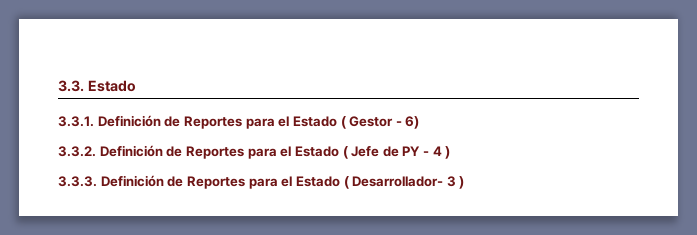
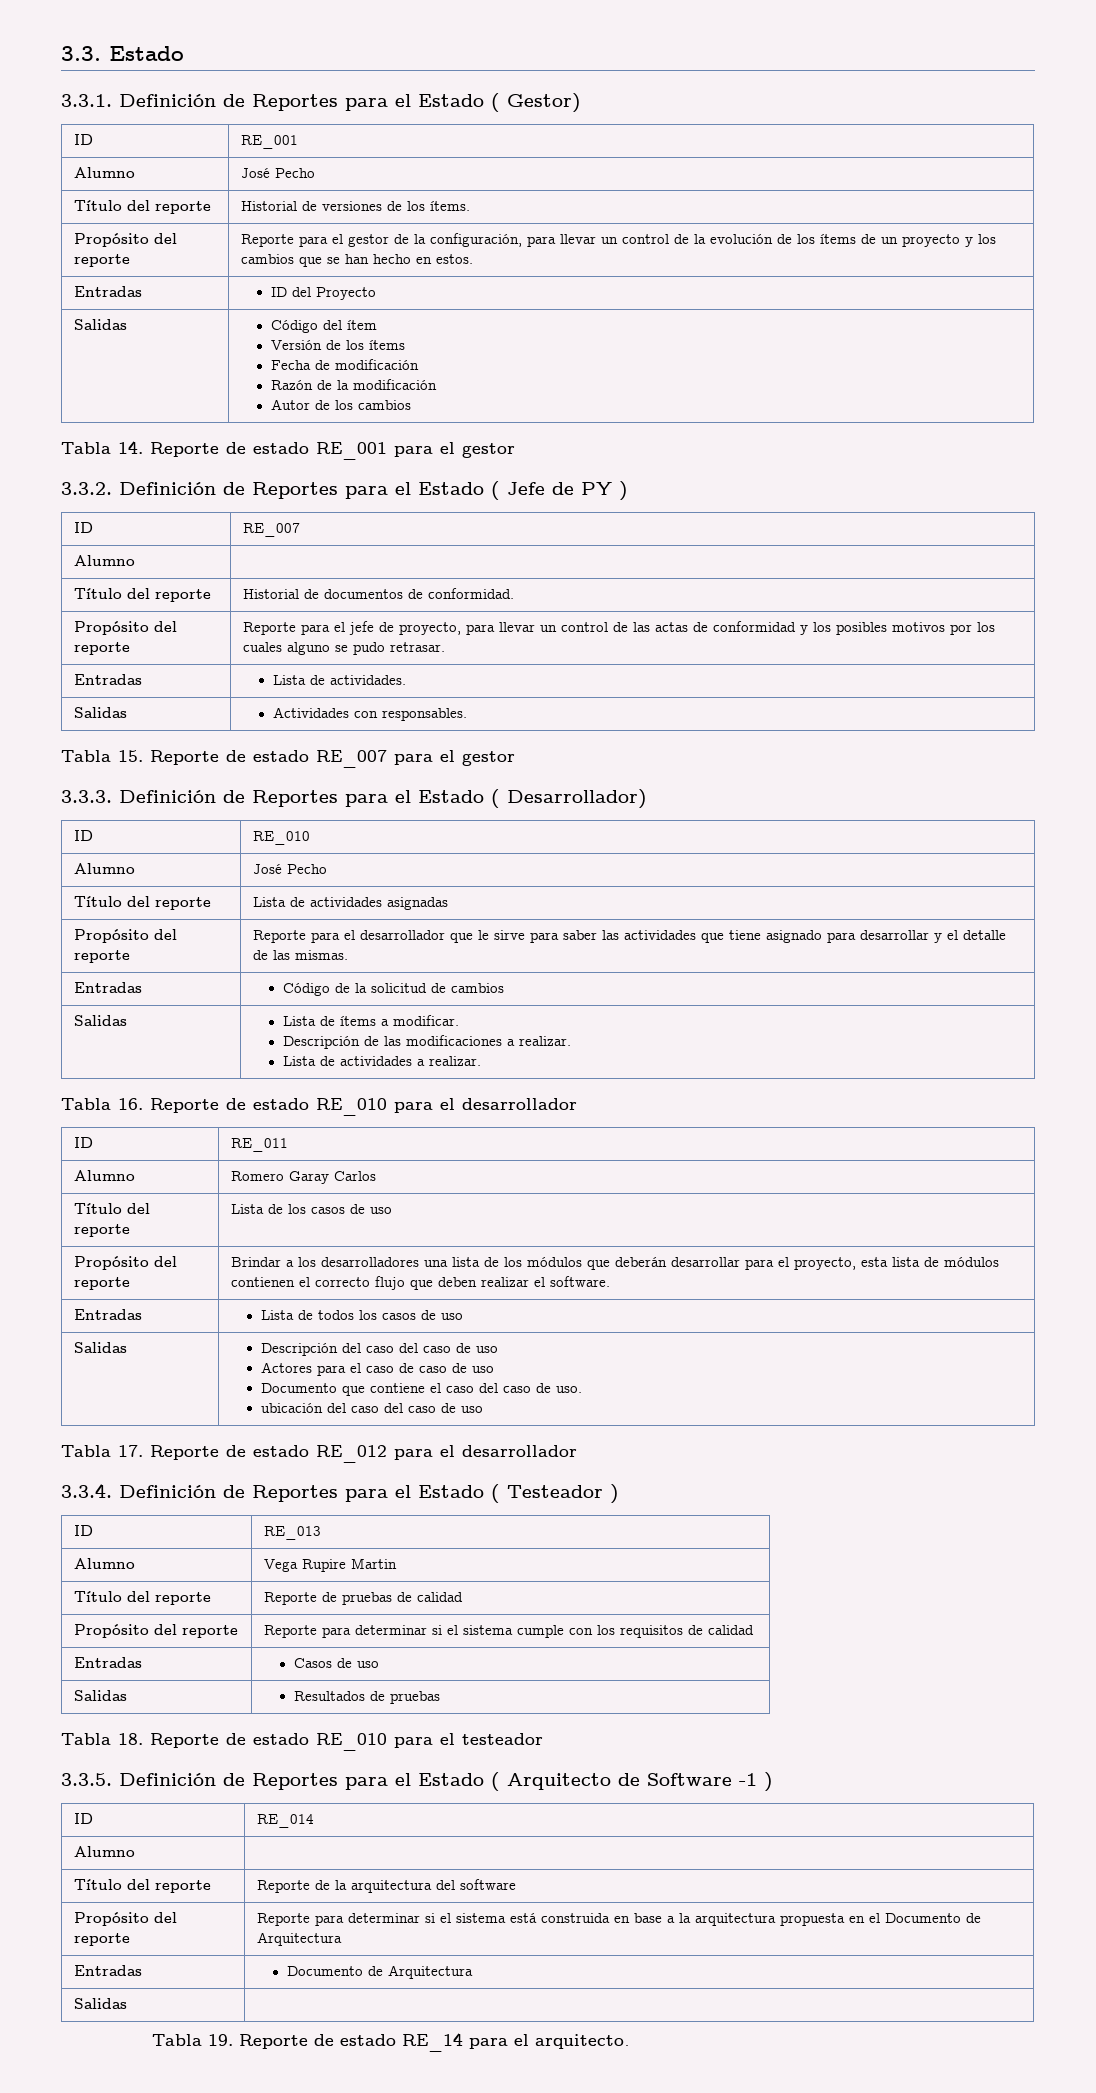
- 3.3.1. Definición de Reportes para el Estado ( Gestor - 6)
+ 3.3.1. Definición de Reportes para el Estado ( Gestor)
+ ID | RE_001
+ Alumno | José Pecho
+ Título del reporte | Historial de versiones de los ítems.
+ Propósito del reporte | Reporte para el gestor de la configuración, para llevar un control de la evolución de los ítems de un proyecto y los cambios que se han hecho en estos.
+ Entradas | ID del Proyecto
+ Salidas | Código del ítem
+ Versión de los ítems
+ Fecha de modificación
+ Razón de la modificación
+ Autor de los cambios
+ Tabla 14. Reporte de estado RE_001 para el gestor
- 3.3.2. Definición de Reportes para el Estado ( Jefe de PY - 4 )
+ 3.3.2. Definición de Reportes para el Estado ( Jefe de PY )
+ ID | RE_007
+ Alumno |
+ Título del reporte | Historial de documentos de conformidad.
+ Propósito del reporte | Reporte para el jefe de proyecto, para llevar un control de las actas de conformidad y los posibles motivos por los cuales alguno se pudo retrasar.
+ Entradas | Lista de actividades.
+ Salidas | Actividades con responsables.
+ Tabla 15. Reporte de estado RE_007 para el gestor
- 3.3.3. Definición de Reportes para el Estado ( Desarrollador- 3 )
+ 3.3.3. Definición de Reportes para el Estado ( Desarrollador)
+ ID | RE_010
+ Alumno | José Pecho
+ Título del reporte | Lista de actividades asignadas
+ Propósito del reporte | Reporte para el desarrollador que le sirve para saber las actividades que tiene asignado para desarrollar y el detalle de las mismas.
+ Entradas | Código de la solicitud de cambios
+ Salidas | Lista de ítems a modificar.
+ Descripción de las modificaciones a realizar.
+ Lista de actividades a realizar.
+ Tabla 16. Reporte de estado RE_010 para el desarrollador
+ ID | RE_011
+ Alumno | Romero Garay Carlos
+ Título del reporte | Lista de los casos de uso
+ Propósito del reporte | Brindar a los desarrolladores una lista de los módulos que deberán desarrollar para el proyecto, esta lista de módulos contienen el correcto flujo que deben realizar el software.
+ Entradas | Lista de todos los casos de uso
+ Salidas | Descripción del caso del caso de uso
+ Actores para el caso de caso de uso
+ Documento que contiene el caso del caso de uso.
+ ubicación del caso del caso de uso
+ Tabla 17. Reporte de estado RE_012 para el desarrollador
+ 3.3.4. Definición de Reportes para el Estado ( Testeador )
+ ID | RE_013
+ Alumno | Vega Rupire Martin
+ Título del reporte | Reporte de pruebas de calidad
+ Propósito del reporte | Reporte para determinar si el sistema cumple con los requisitos de calidad
+ Entradas | Casos de uso
+ Salidas | Resultados de pruebas
+ Tabla 18. Reporte de estado RE_010 para el testeador
+ 3.3.5. Definición de Reportes para el Estado ( Arquitecto de Software -1 )
+ ID | RE_014
+ Alumno |
+ Título del reporte | Reporte de la arquitectura del software
+ Propósito del reporte | Reporte para determinar si el sistema está construida en base a la arquitectura propuesta en el Documento de Arquitectura
+ Entradas | Documento de Arquitectura
+ Salidas |
+ Tabla 19. Reporte de estado RE_14 para el arquitecto.

